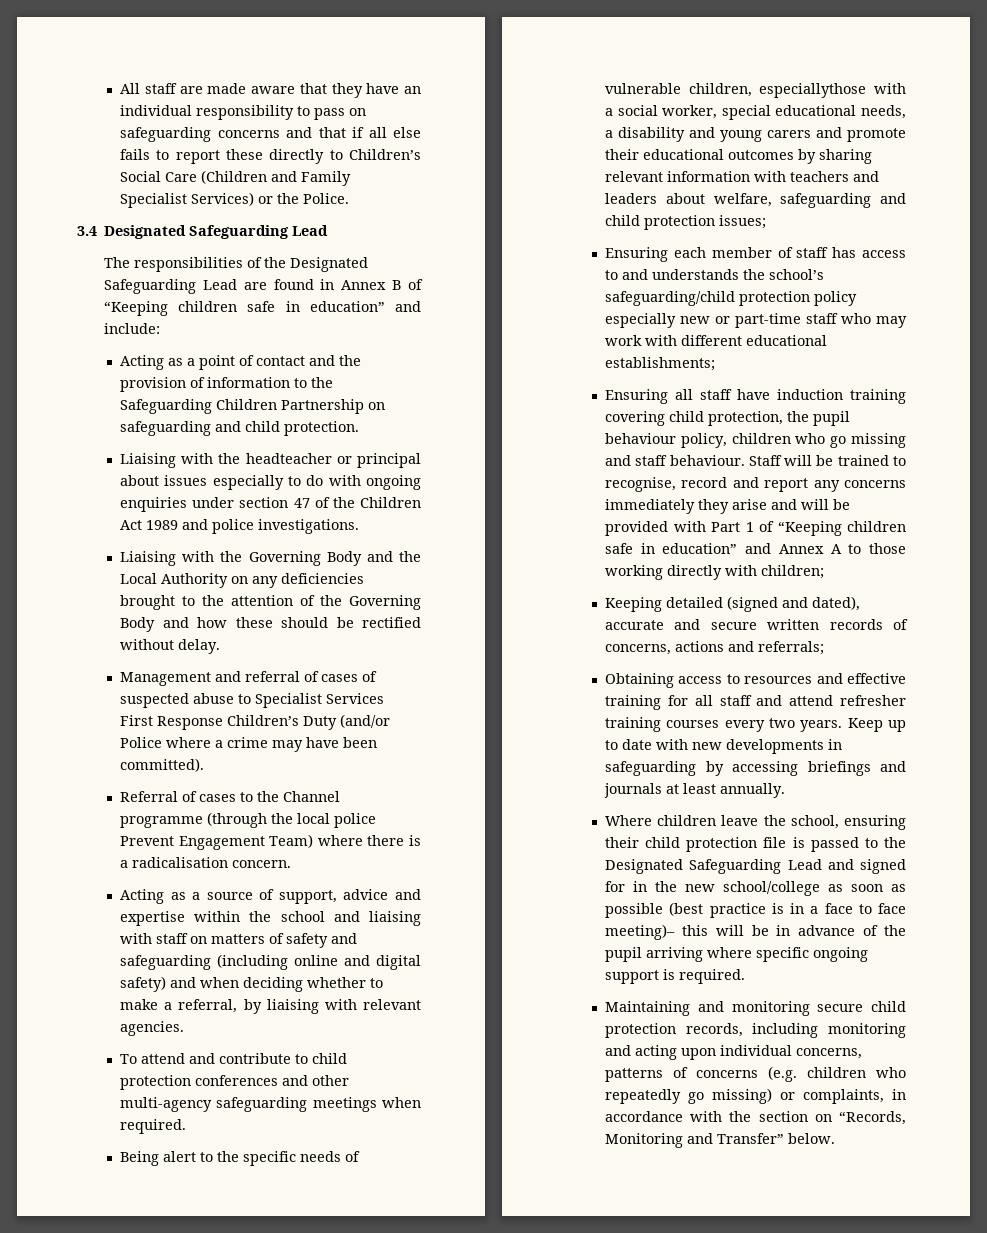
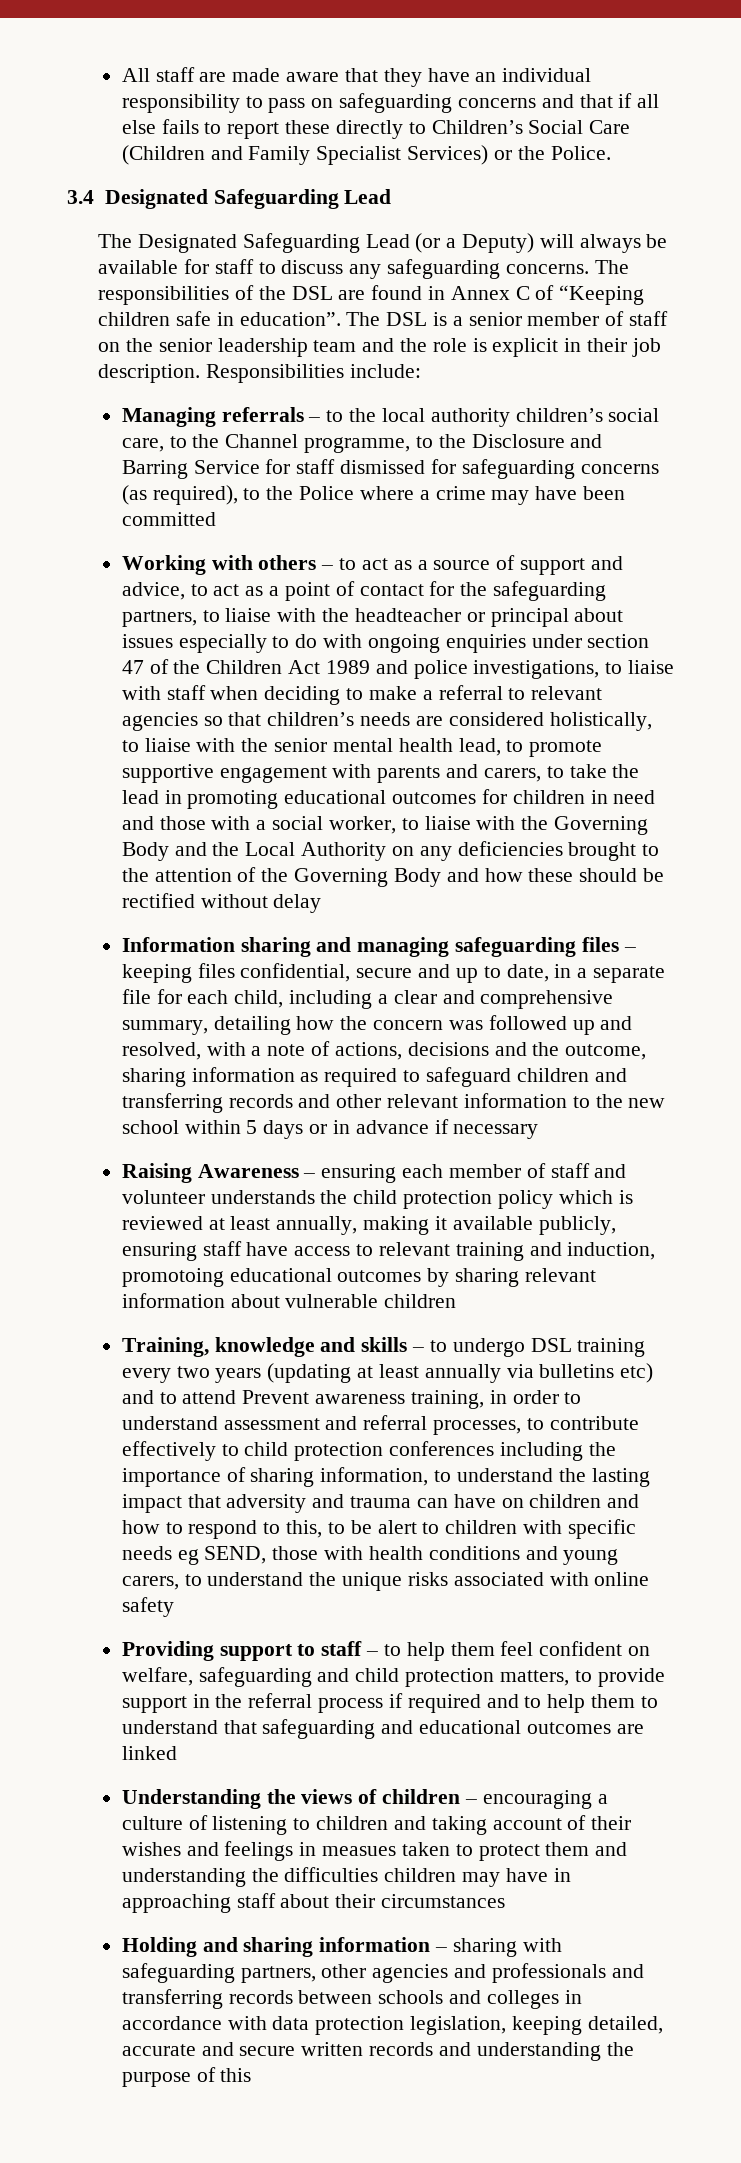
- The responsibilities of the Designated Safeguarding Lead are found in Annex B of “Keeping children safe in education” and include:
- Acting as a point of contact and the provision of information to the Safeguarding Children Partnership on safeguarding and child protection.
- Liaising with the headteacher or principal about issues especially to do with ongoing enquiries under section 47 of the Children Act 1989 and police investigations.
- Liaising with the Governing Body and the Local Authority on any deficiencies brought to the attention of the Governing Body and how these should be rectified without delay.
- Management and referral of cases of suspected abuse to Specialist Services First Response Children’s Duty (and/or Police where a crime may have been committed).
- Referral of cases to the Channel programme (through the local police Prevent Engagement Team) where there is a radicalisation concern.
- Acting as a source of support, advice and expertise within the school and liaising with staff on matters of safety and safeguarding (including online and digital safety) and when deciding whether to make a referral, by liaising with relevant agencies.
- To attend and contribute to child protection conferences and other multi-agency safeguarding meetings when required.
- Being alert to the specific needs of vulnerable children, especiallythose with a social worker, special educational needs, a disability and young carers and promote their educational outcomes by sharing relevant information with teachers and leaders about welfare, safeguarding and child protection issues;
- Ensuring each member of staff has access to and understands the school’s safeguarding/child protection policy especially new or part-time staff who may work with different educational establishments;
- Ensuring all staff have induction training covering child protection, the pupil behaviour policy, children who go missing and staff behaviour. Staff will be trained to recognise, record and report any concerns immediately they arise and will be provided with Part 1 of “Keeping children safe in education” and Annex A to those working directly with children;
- Keeping detailed (signed and dated), accurate and secure written records of concerns, actions and referrals;
- Obtaining access to resources and effective training for all staff and attend refresher training courses every two years. Keep up to date with new developments in safeguarding by accessing briefings and journals at least annually.
- Where children leave the school, ensuring their child protection file is passed to the Designated Safeguarding Lead and signed for in the new school/college as soon as possible (best practice is in a face to face meeting)– this will be in advance of the pupil arriving where specific ongoing support is required.
- Maintaining and monitoring secure child protection records, including monitoring and acting upon individual concerns, patterns of concerns (e.g. children who repeatedly go missing) or complaints, in accordance with the section on “Records, Monitoring and Transfer” below.
+ The Designated Safeguarding Lead (or a Deputy) will always be available for staff to discuss any safeguarding concerns. The responsibilities of the DSL are found in Annex C of “Keeping children safe in education”. The DSL is a senior member of staff on the senior leadership team and the role is explicit in their job description. Responsibilities include:
+ Managing referrals – to the local authority children’s social care, to the Channel programme, to the Disclosure and Barring Service for staff dismissed for safeguarding concerns (as required), to the Police where a crime may have been committed
+ Working with others – to act as a source of support and advice, to act as a point of contact for the safeguarding partners, to liaise with the headteacher or principal about issues especially to do with ongoing enquiries under section 47 of the Children Act 1989 and police investigations, to liaise with staff when deciding to make a referral to relevant agencies so that children’s needs are considered holistically, to liaise with the senior mental health lead, to promote supportive engagement with parents and carers, to take the lead in promoting educational outcomes for children in need and those with a social worker, to liaise with the Governing Body and the Local Authority on any deficiencies brought to the attention of the Governing Body and how these should be rectified without delay
+ Information sharing and managing safeguarding files – keeping files confidential, secure and up to date, in a separate file for each child, including a clear and comprehensive summary, detailing how the concern was followed up and resolved, with a note of actions, decisions and the outcome, sharing information as required to safeguard children and transferring records and other relevant information to the new school within 5 days or in advance if necessary
+ Raising Awareness – ensuring each member of staff and volunteer understands the child protection policy which is reviewed at least annually, making it available publicly, ensuring staff have access to relevant training and induction, promotoing educational outcomes by sharing relevant information about vulnerable children
+ Training, knowledge and skills – to undergo DSL training every two years (updating at least annually via bulletins etc) and to attend Prevent awareness training, in order to understand assessment and referral processes, to contribute effectively to child protection conferences including the importance of sharing information, to understand the lasting impact that adversity and trauma can have on children and how to respond to this, to be alert to children with specific needs eg SEND, those with health conditions and young carers, to understand the unique risks associated with online safety
+ Providing support to staff – to help them feel confident on welfare, safeguarding and child protection matters, to provide support in the referral process if required and to help them to understand that safeguarding and educational outcomes are linked
+ Understanding the views of children – encouraging a culture of listening to children and taking account of their wishes and feelings in measues taken to protect them and understanding the difficulties children may have in approaching staff about their circumstances
+ Holding and sharing information – sharing with safeguarding partners, other agencies and professionals and transferring records between schools and colleges in accordance with data protection legislation, keeping detailed, accurate and secure written records and understanding the purpose of this

